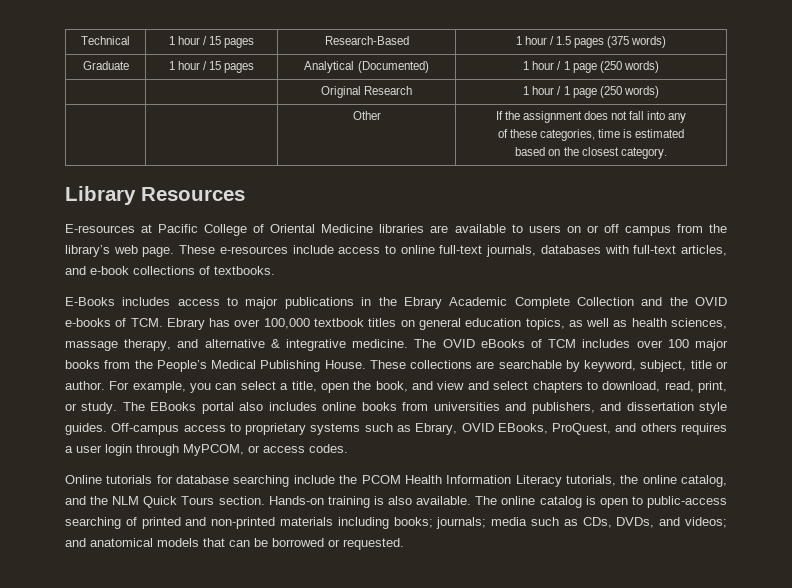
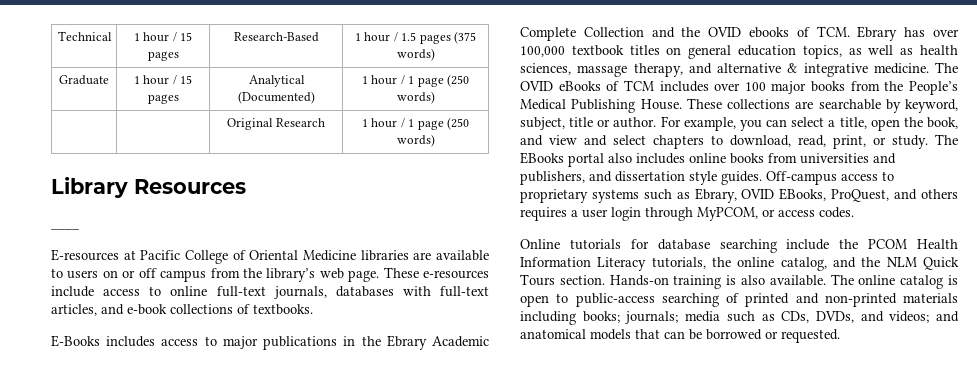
- | | Other | If the assignment does not fall into any
- of these categories, time is estimated
- based on the closest category.
+ ____
- E-Books includes access to major publications in the Ebrary Academic Complete Collection and the OVID e-books of TCM. Ebrary has over 100,000 textbook titles on general education topics, as well as health sciences, massage therapy, and alternative & integrative medicine.
+ E-Books includes access to major publications in the Ebrary Academic Complete Collection and the OVID ebooks of TCM. Ebrary has over 100,000 textbook titles on general education topics, as well as health sciences, massage therapy, and alternative & integrative medicine.

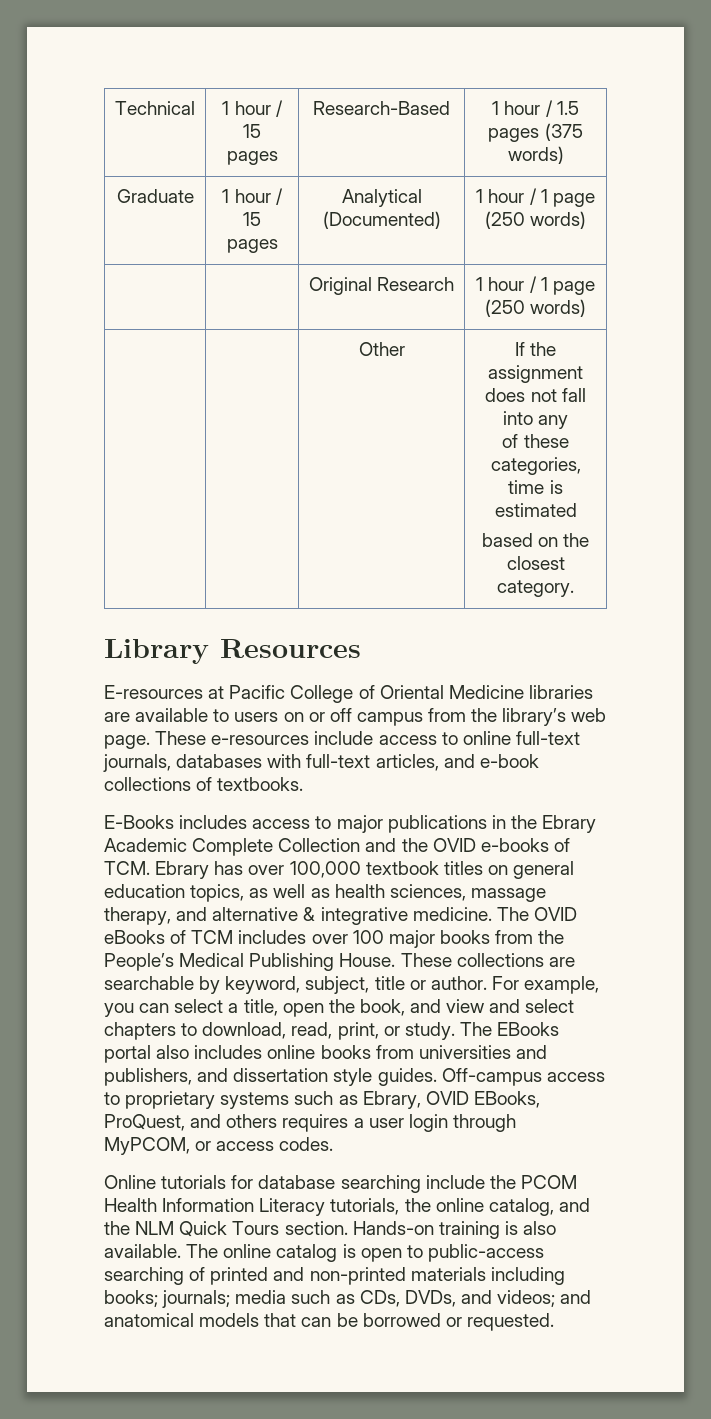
+ | | Other | If the assignment does not fall into any
+ of these categories, time is estimated
+ based on the closest category.
- ____
- E-Books includes access to major publications in the Ebrary Academic Complete Collection and the OVID ebooks of TCM. Ebrary has over 100,000 textbook titles on general education topics, as well as health sciences, massage therapy, and alternative & integrative medicine.
+ E-Books includes access to major publications in the Ebrary Academic Complete Collection and the OVID e-books of TCM. Ebrary has over 100,000 textbook titles on general education topics, as well as health sciences, massage therapy, and alternative & integrative medicine.

